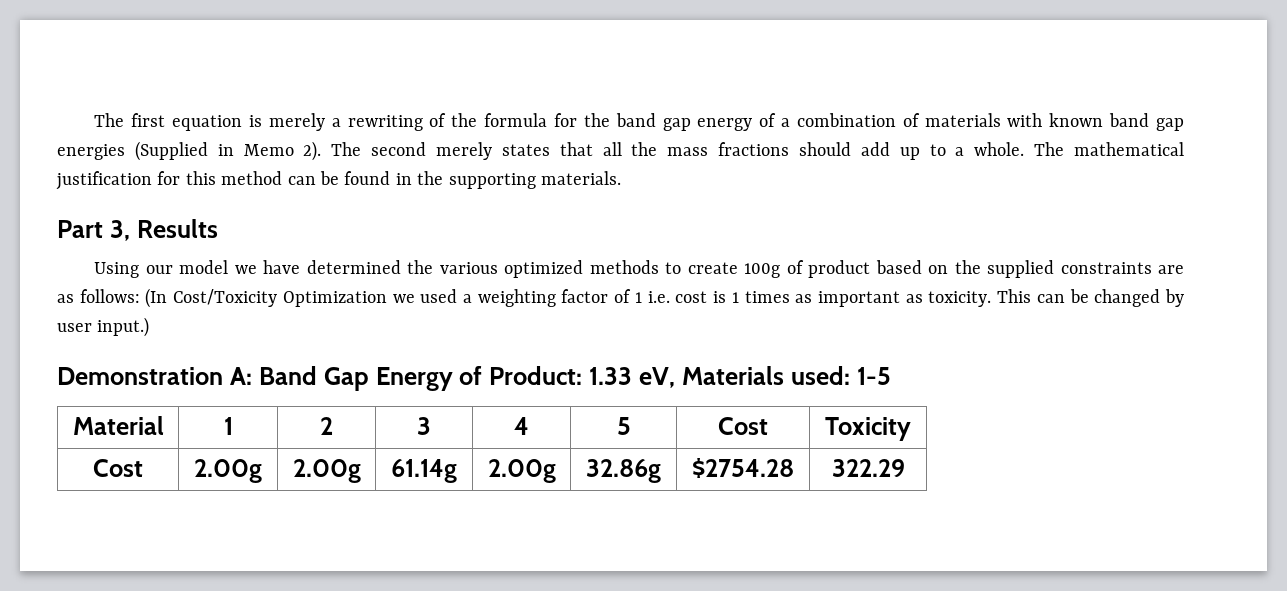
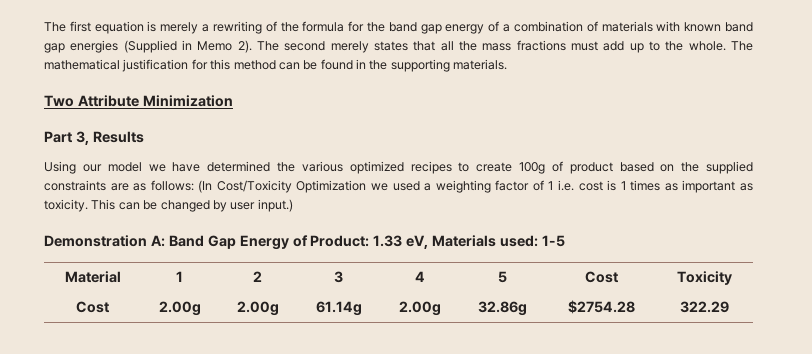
- The second merely states that all the mass fractions should add up to a whole.
+ The second merely states that all the mass fractions must add up to the whole.
+ Two Attribute Minimization
- Using our model we have determined the various optimized methods to create 100g of product based on the supplied constraints are as follows: (In Cost/Toxicity Optimization we used a weighting factor of 1 i.e. cost is 1 times as important as toxicity.
+ Using our model we have determined the various optimized recipes to create 100g of product based on the supplied constraints are as follows: (In Cost/Toxicity Optimization we used a weighting factor of 1 i.e. cost is 1 times as important as toxicity.

